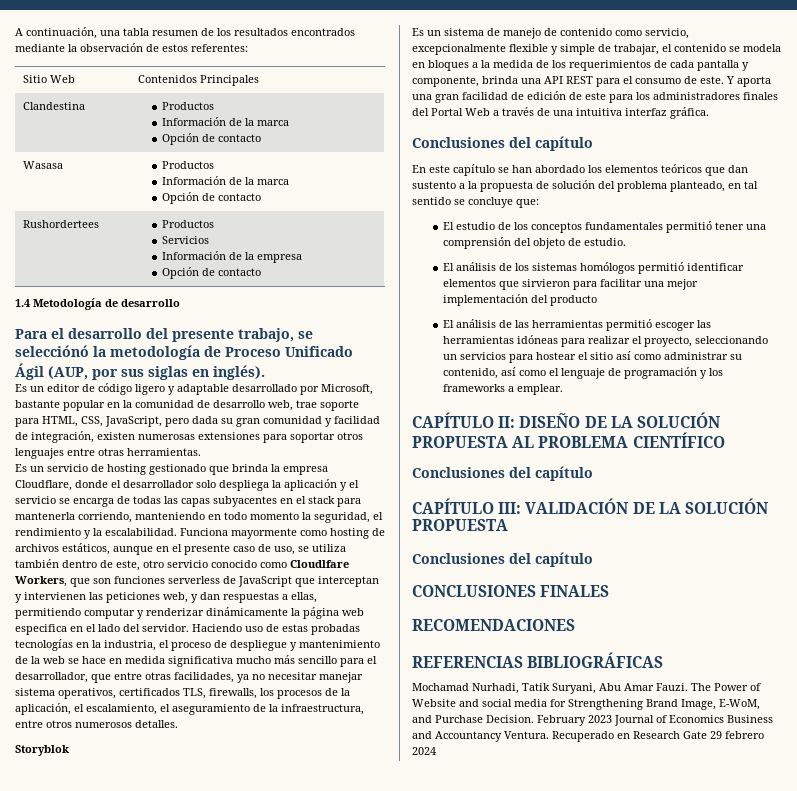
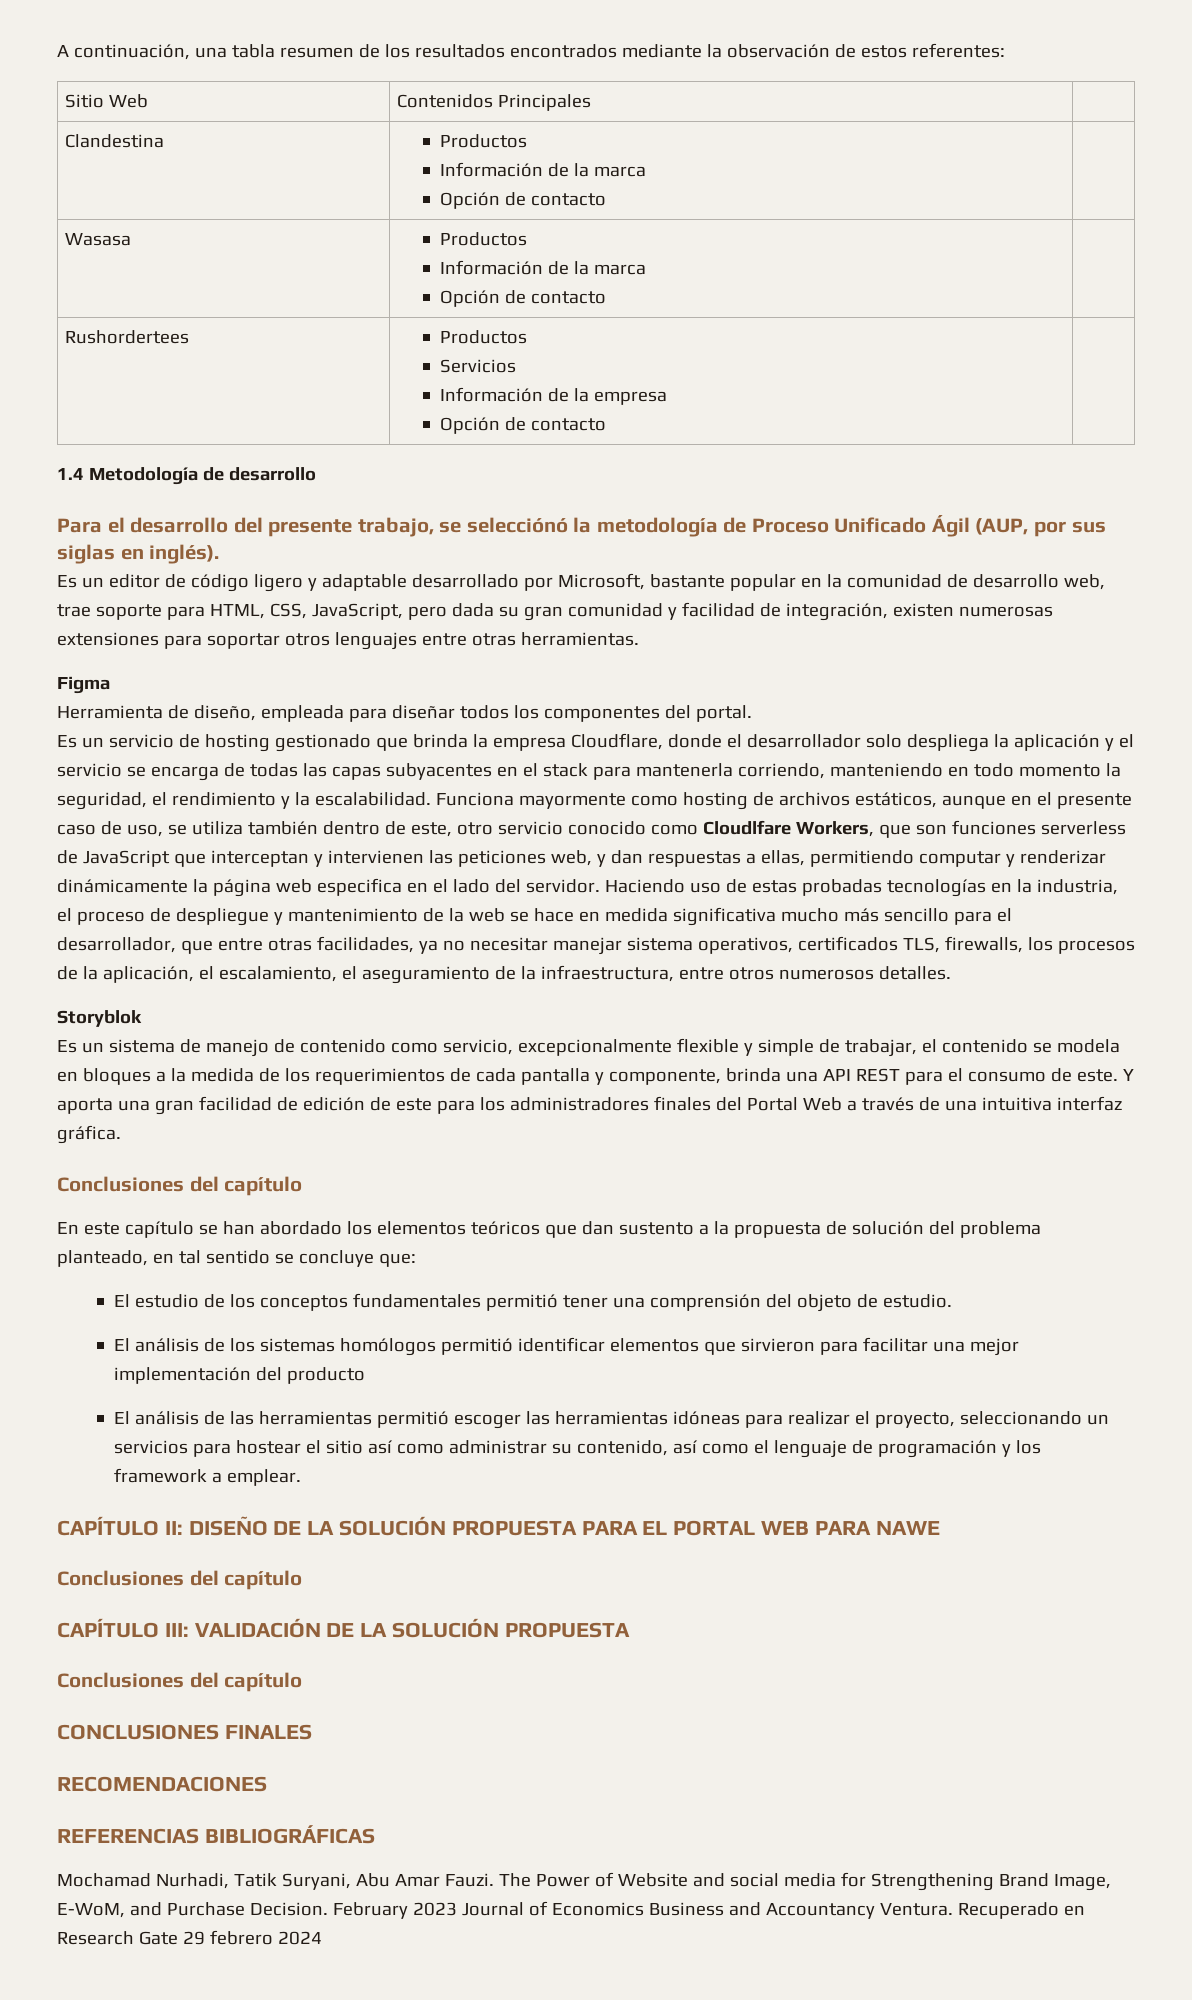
+ Figma
+ Herramienta de diseño, empleada para diseñar todos los componentes del portal.
- El análisis de las herramientas permitió escoger las herramientas idóneas para realizar el proyecto, seleccionando un servicios para hostear el sitio así como administrar su contenido, así como el lenguaje de programación y los frameworks a emplear.
+ El análisis de las herramientas permitió escoger las herramientas idóneas para realizar el proyecto, seleccionando un servicios para hostear el sitio así como administrar su contenido, así como el lenguaje de programación y los framework a emplear.
- CAPÍTULO II: DISEÑO DE LA SOLUCIÓN PROPUESTA AL PROBLEMA CIENTÍFICO
+ CAPÍTULO II: DISEÑO DE LA SOLUCIÓN PROPUESTA PARA EL PORTAL WEB PARA NAWE

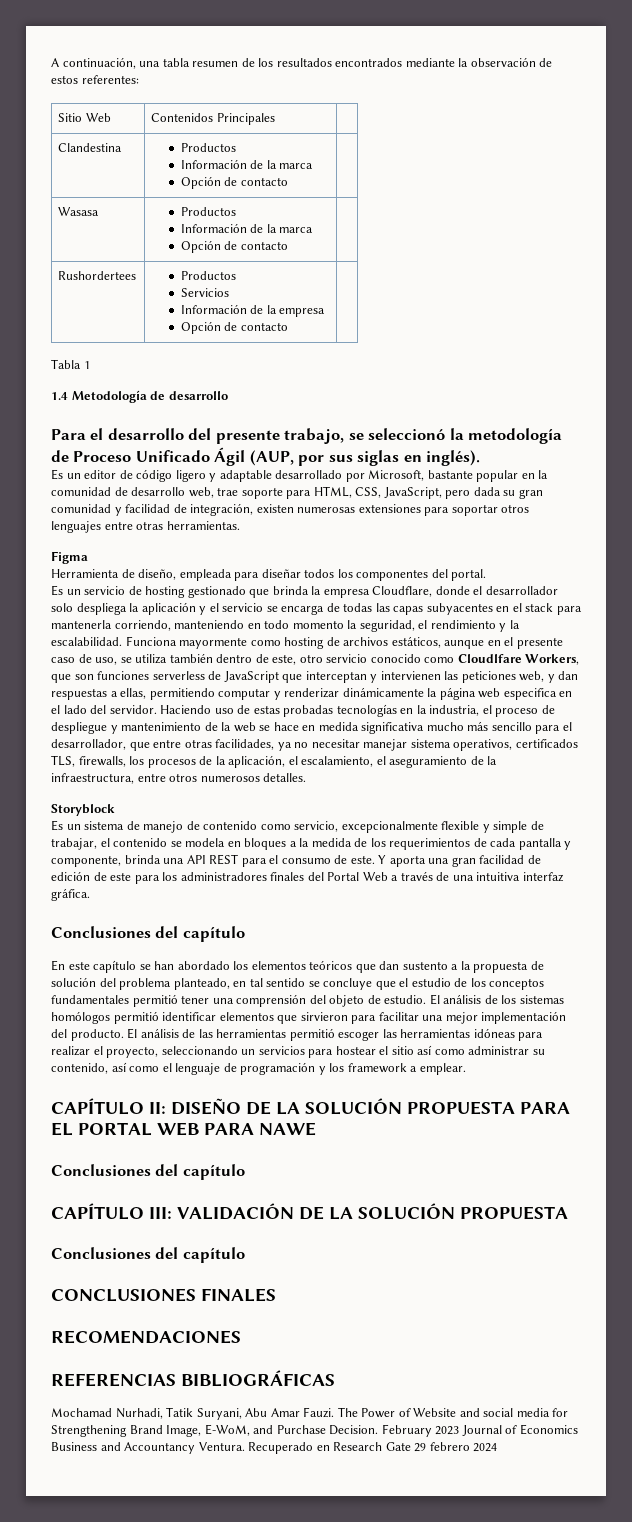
+ Tabla 1
- Para el desarrollo del presente trabajo, se selecciónó la metodología de Proceso Unificado Ágil (AUP, por sus siglas en inglés).
+ Para el desarrollo del presente trabajo, se seleccionó la metodología de Proceso Unificado Ágil (AUP, por sus siglas en inglés).
- Storyblok
+ Storyblock
- En este capítulo se han abordado los elementos teóricos que dan sustento a la propuesta de solución del problema planteado, en tal sentido se concluye que:
- El estudio de los conceptos fundamentales permitió tener una comprensión del objeto de estudio.
- El análisis de los sistemas homólogos permitió identificar elementos que sirvieron para facilitar una mejor implementación del producto
- El análisis de las herramientas permitió escoger las herramientas idóneas para realizar el proyecto, seleccionando un servicios para hostear el sitio así como administrar su contenido, así como el lenguaje de programación y los framework a emplear.
+ En este capítulo se han abordado los elementos teóricos que dan sustento a la propuesta de solución del problema planteado, en tal sentido se concluye que el estudio de los conceptos fundamentales permitió tener una comprensión del objeto de estudio. El análisis de los sistemas homólogos permitió identificar elementos que sirvieron para facilitar una mejor implementación del producto. El análisis de las herramientas permitió escoger las herramientas idóneas para realizar el proyecto, seleccionando un servicios para hostear el sitio así como administrar su contenido, así como el lenguaje de programación y los framework a emplear.

